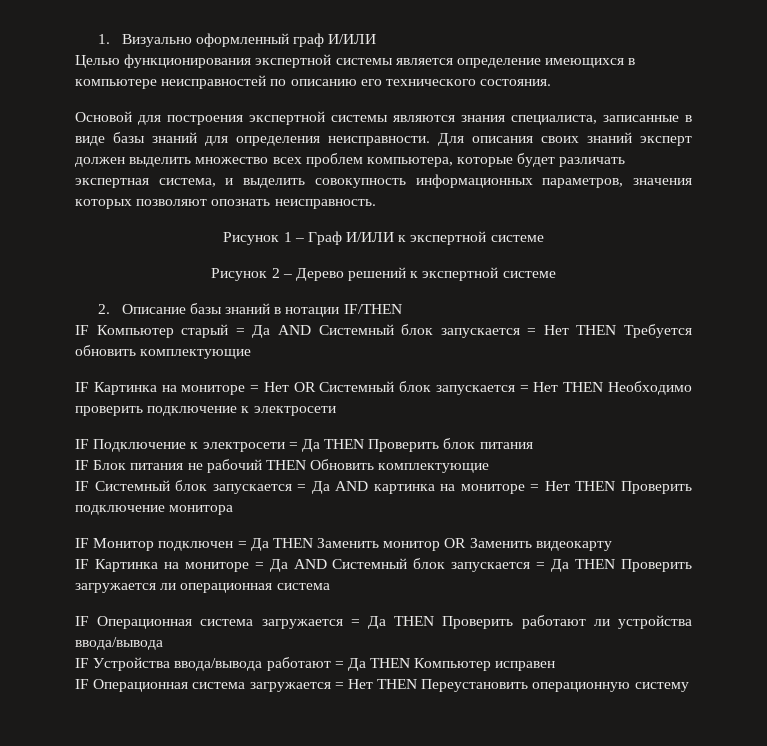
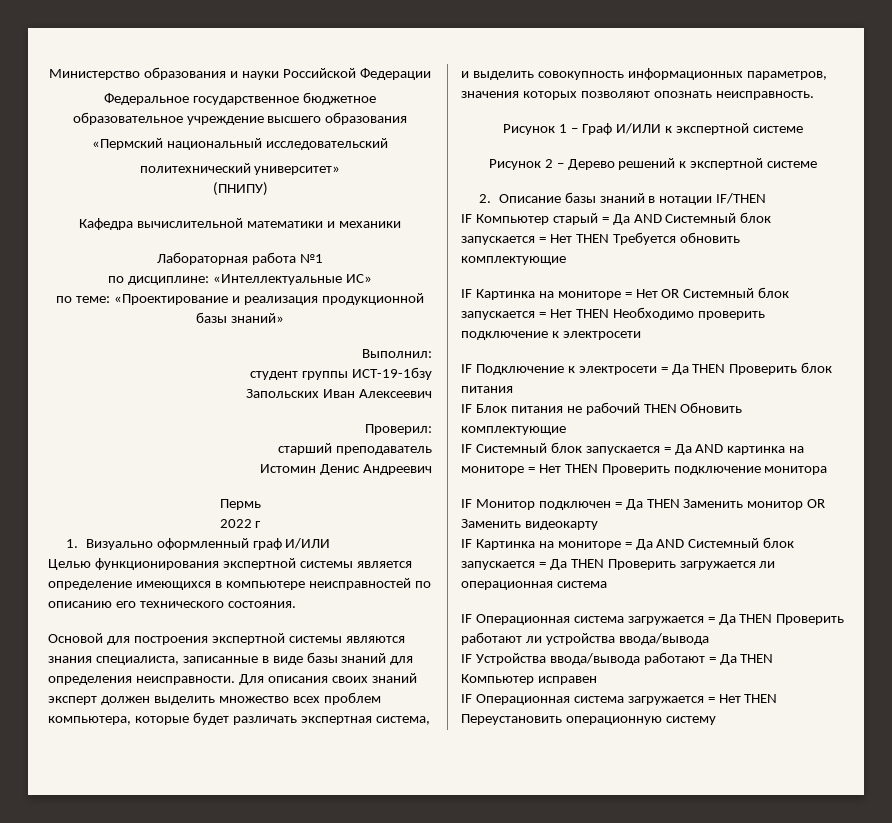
+ Министерство образования и науки Российской Федерации
+ Федеральное государственное бюджетное образовательное учреждение высшего образования
+ «Пермский национальный исследовательский
+ политехнический университет»
+ (ПНИПУ)
+ Кафедра вычислительной математики и механики
+ Лабораторная работа №1
+ по дисциплине: «Интеллектуальные ИС»
+ по теме: «Проектирование и реализация продукционной базы знаний»
+ Выполнил:
+ студент группы ИСТ-19-1бзу
+ Запольских Иван Алексеевич
+ Проверил:
+ старший преподаватель
+ Истомин Денис Андреевич
+ Пермь
+ 2022 г

